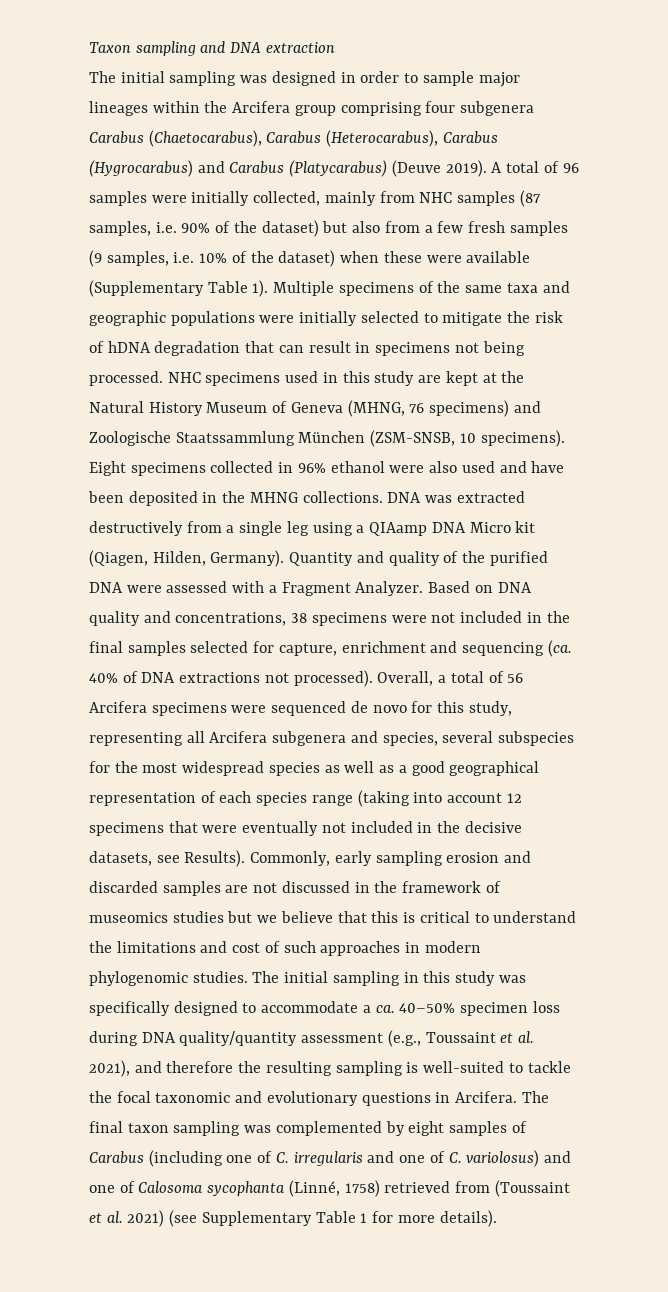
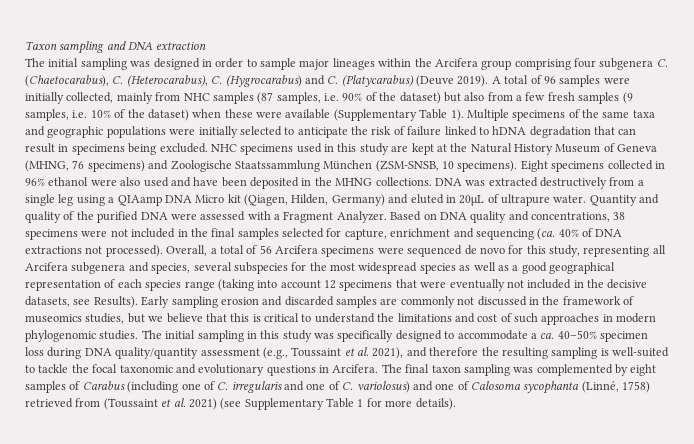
- The initial sampling was designed in order to sample major lineages within the Arcifera group comprising four subgenera Carabus (Chaetocarabus), Carabus (Heterocarabus), Carabus (Hygrocarabus) and Carabus (Platycarabus) (Deuve 2019).
+ The initial sampling was designed in order to sample major lineages within the Arcifera group comprising four subgenera C. (Chaetocarabus), C. (Heterocarabus), C. (Hygrocarabus) and C. (Platycarabus) (Deuve 2019).
- Multiple specimens of the same taxa and geographic populations were initially selected to mitigate the risk of hDNA degradation that can result in specimens not being processed.
+ Multiple specimens of the same taxa and geographic populations were initially selected to anticipate the risk of failure linked to hDNA degradation that can result in specimens being excluded.
- DNA was extracted destructively from a single leg using a QIAamp DNA Micro kit (Qiagen, Hilden, Germany).
+ DNA was extracted destructively from a single leg using a QIAamp DNA Micro kit (Qiagen, Hilden, Germany) and eluted in 20µL of ultrapure water.
- Commonly, early sampling erosion and discarded samples are not discussed in the framework of museomics studies but we believe that this is critical to understand the limitations and cost of such approaches in modern phylogenomic studies.
+ Early sampling erosion and discarded samples are commonly not discussed in the framework of museomics studies, but we believe that this is critical to understand the limitations and cost of such approaches in modern phylogenomic studies.

